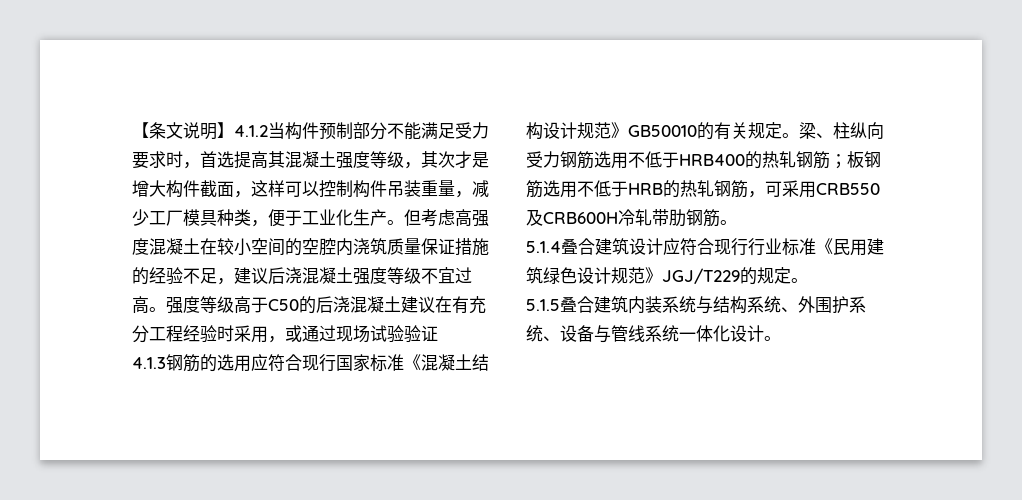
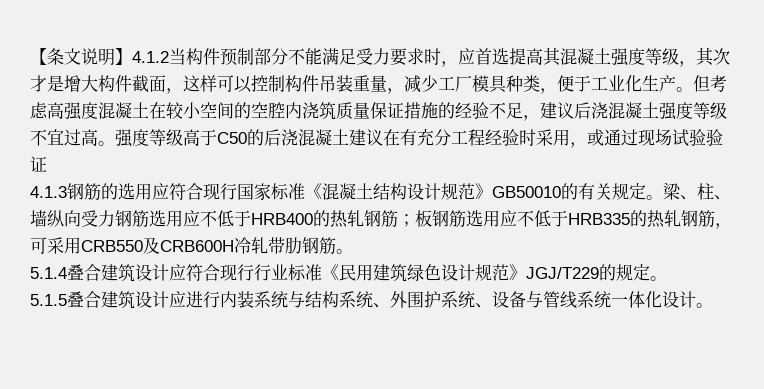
- 【条文说明】4.1.2当构件预制部分不能满足受力要求时，首选提高其混凝土强度等级，其次才是增大构件截面，这样可以控制构件吊装重量，减少工厂模具种类，便于工业化生产。
+ 【条文说明】4.1.2当构件预制部分不能满足受力要求时，应首选提高其混凝土强度等级，其次才是增大构件截面，这样可以控制构件吊装重量，减少工厂模具种类，便于工业化生产。
- 梁、柱纵向受力钢筋选用不低于HRB400的热轧钢筋；板钢筋选用不低于HRB的热轧钢筋，可采用CRB550及CRB600H冷轧带肋钢筋。
+ 梁、柱、墙纵向受力钢筋选用应不低于HRB400的热轧钢筋；板钢筋选用应不低于HRB335的热轧钢筋，可采用CRB550及CRB600H冷轧带肋钢筋。
- 5.1.5叠合建筑内装系统与结构系统、外围护系统、设备与管线系统一体化设计。
+ 5.1.5叠合建筑设计应进行内装系统与结构系统、外围护系统、设备与管线系统一体化设计。

